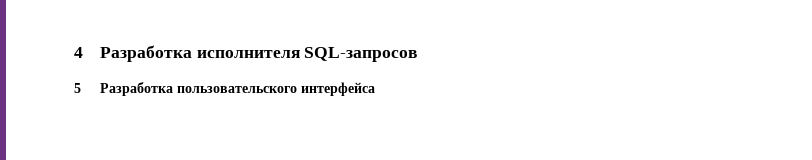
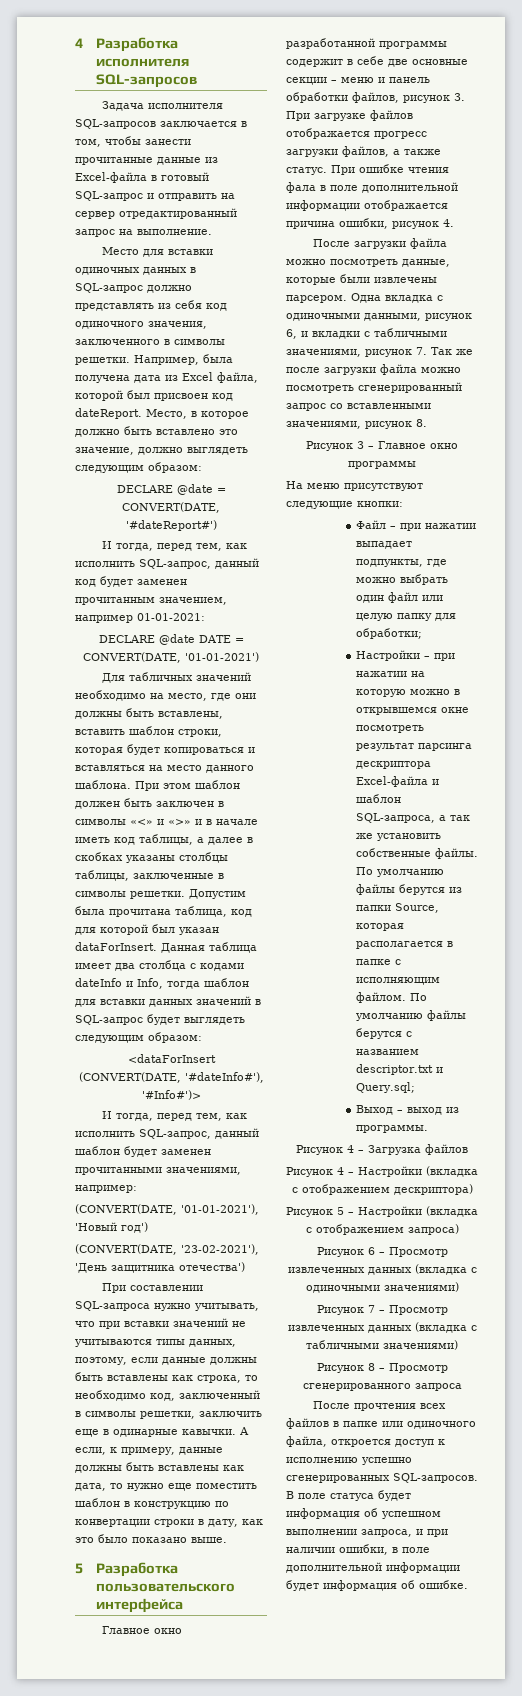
+ Задача исполнителя SQL-запросов заключается в том, чтобы занести прочитанные данные из Excel-файла в готовый SQL-запрос и отправить на сервер отредактированный запрос на выполнение.
+ Место для вставки одиночных данных в SQL-запрос должно представлять из себя код одиночного значения, заключенного в символы решетки. Например, была получена дата из Excel файла, которой был присвоен код dateReport. Место, в которое должно быть вставлено это значение, должно выглядеть следующим образом:
+ DECLARE @date = CONVERT(DATE, '#dateReport#')
+ И тогда, перед тем, как исполнить SQL-запрос, данный код будет заменен прочитанным значением, например 01-01-2021:
+ DECLARE @date DATE = CONVERT(DATE, '01-01-2021')
+ Для табличных значений необходимо на место, где они должны быть вставлены, вставить шаблон строки, которая будет копироваться и вставляться на место данного шаблона. При этом шаблон должен быть заключен в символы «<» и «>» и в начале иметь код таблицы, а далее в скобках указаны столбцы таблицы, заключенные в символы решетки. Допустим была прочитана таблица, код для которой был указан dataForInsert. Данная таблица имеет два столбца с кодами dateInfo и Info, тогда шаблон для вставки данных значений в SQL-запрос будет выглядеть следующим образом:
+ <dataForInsert (CONVERT(DATE, '#dateInfo#'), '#Info#')>
+ И тогда, перед тем, как исполнить SQL-запрос, данный шаблон будет заменен прочитанными значениями, например:
+ (CONVERT(DATE, '01-01-2021'), 'Новый год')
+ (CONVERT(DATE, '23-02-2021'), 'День защитника отечества')
+ При составлении SQL-запроса нужно учитывать, что при вставки значений не учитываются типы данных, поэтому, если данные должны быть вставлены как строка, то необходимо код, заключенный в символы решетки, заключить еще в одинарные кавычки. А если, к примеру, данные должны быть вставлены как дата, то нужно еще поместить шаблон в конструкцию по конвертации строки в дату, как это было показано выше.
  5 Разработка пользовательского интерфейса
+ Главное окно разработанной программы содержит в себе две основные секции – меню и панель обработки файлов, рисунок 3. При загрузке файлов отображается прогресс загрузки файлов, а также статус. При ошибке чтения фала в поле дополнительной информации отображается причина ошибки, рисунок 4.
+ После загрузки файла можно посмотреть данные, которые были извлечены парсером. Одна вкладка с одиночными данными, рисунок 6, и вкладки с табличными значениями, рисунок 7. Так же после загрузки файла можно посмотреть сгенерированный запрос со вставленными значениями, рисунок 8.
+ Рисунок 3 – Главное окно программы
+ На меню присутствуют следующие кнопки:
+ Файл – при нажатии выпадает подпункты, где можно выбрать один файл или целую папку для обработки;
+ Настройки – при нажатии на которую можно в открывшемся окне посмотреть результат парсинга дескриптора Excel-файла и шаблон SQL-запроса, а так же установить собственные файлы. По умолчанию файлы берутся из папки Source, которая располагается в папке с исполняющим файлом. По умолчанию файлы берутся с названием descriptor.txt и Query.sql;
+ Выход – выход из программы.
+ Рисунок 4 – Загрузка файлов
+ Рисунок 4 – Настройки (вкладка с отображением дескриптора)
+ Рисунок 5 – Настройки (вкладка с отображением запроса)
+ Рисунок 6 – Просмотр извлеченных данных (вкладка с одиночными значениями)
+ Рисунок 7 – Просмотр извлеченных данных (вкладка с табличными значениями)
+ Рисунок 8 – Просмотр сгенерированного запроса
+ После прочтения всех файлов в папке или одиночного файла, откроется доступ к исполнению успешно сгенерированных SQL-запросов. В поле статуса будет информация об успешном выполнении запроса, и при наличии ошибки, в поле дополнительной информации будет информация об ошибке.

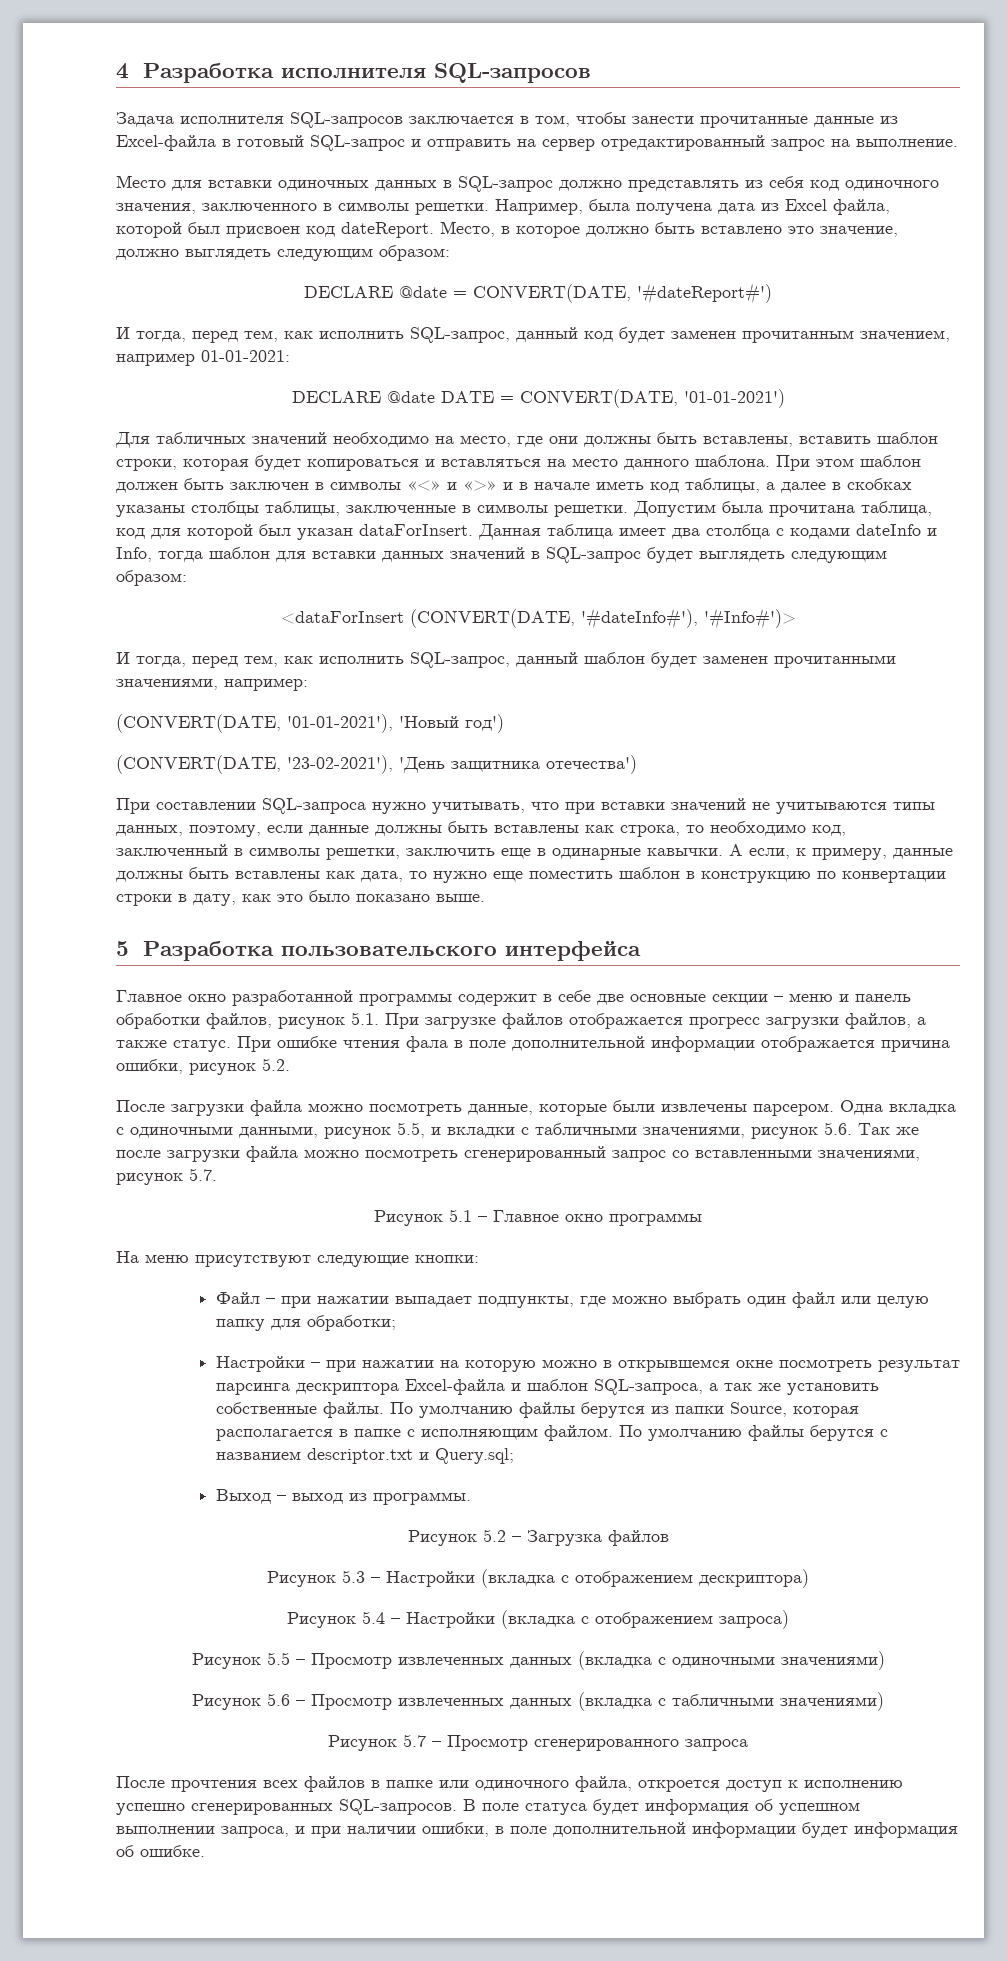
- Главное окно разработанной программы содержит в себе две основные секции – меню и панель обработки файлов, рисунок 3. При загрузке файлов отображается прогресс загрузки файлов, а также статус.
+ Главное окно разработанной программы содержит в себе две основные секции – меню и панель обработки файлов, рисунок 5.1. При загрузке файлов отображается прогресс загрузки файлов, а также статус.
- При ошибке чтения фала в поле дополнительной информации отображается причина ошибки, рисунок 4.
+ При ошибке чтения фала в поле дополнительной информации отображается причина ошибки, рисунок 5.2.
- Одна вкладка с одиночными данными, рисунок 6, и вкладки с табличными значениями, рисунок 7. Так же после загрузки файла можно посмотреть сгенерированный запрос со вставленными значениями, рисунок 8.
- Рисунок 3 – Главное окно программы
+ Одна вкладка с одиночными данными, рисунок 5.5, и вкладки с табличными значениями, рисунок 5.6. Так же после загрузки файла можно посмотреть сгенерированный запрос со вставленными значениями, рисунок 5.7.
+ Рисунок 5.1 – Главное окно программы
- Рисунок 4 – Загрузка файлов
+ Рисунок 5.2 – Загрузка файлов
- Рисунок 4 – Настройки (вкладка с отображением дескриптора)
+ Рисунок 5.3 – Настройки (вкладка с отображением дескриптора)
- Рисунок 5 – Настройки (вкладка с отображением запроса)
+ Рисунок 5.4 – Настройки (вкладка с отображением запроса)
- Рисунок 6 – Просмотр извлеченных данных (вкладка с одиночными значениями)
+ Рисунок 5.5 – Просмотр извлеченных данных (вкладка с одиночными значениями)
- Рисунок 7 – Просмотр извлеченных данных (вкладка с табличными значениями)
+ Рисунок 5.6 – Просмотр извлеченных данных (вкладка с табличными значениями)
- Рисунок 8 – Просмотр сгенерированного запроса
+ Рисунок 5.7 – Просмотр сгенерированного запроса

